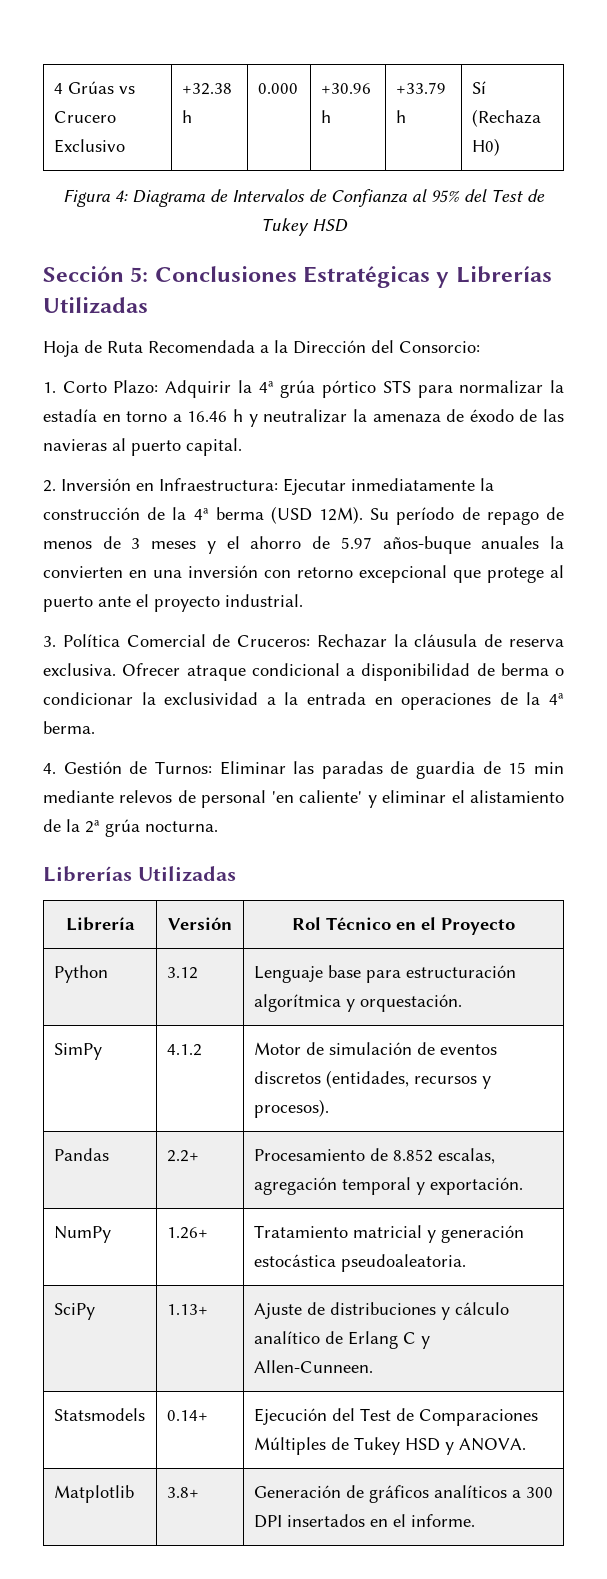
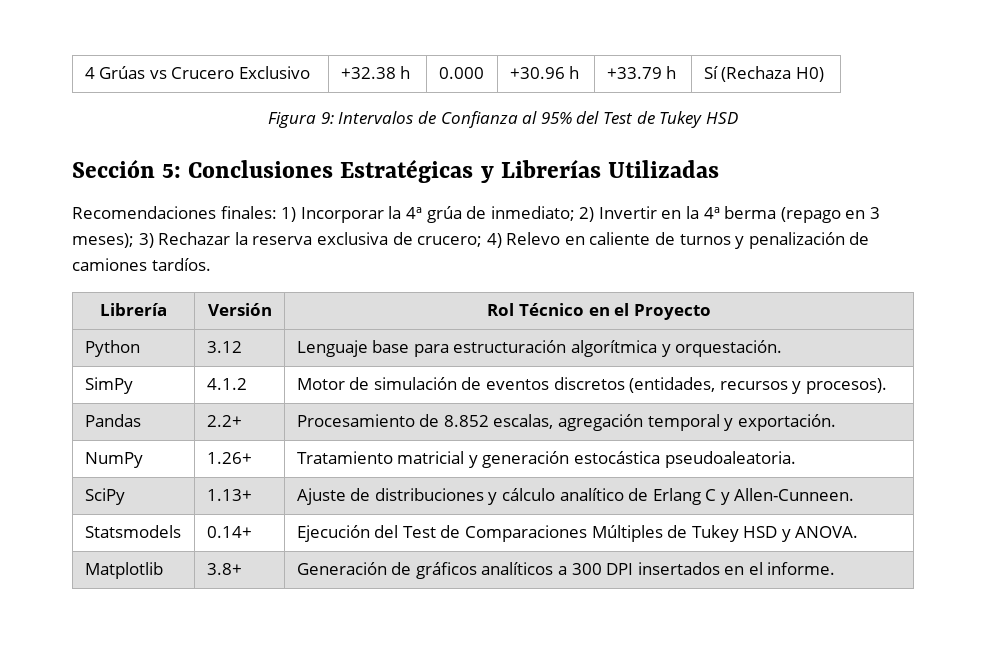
- Figura 4: Diagrama de Intervalos de Confianza al 95% del Test de Tukey HSD
+ Figura 9: Intervalos de Confianza al 95% del Test de Tukey HSD
- Hoja de Ruta Recomendada a la Dirección del Consorcio:
- 1. Corto Plazo: Adquirir la 4ª grúa pórtico STS para normalizar la estadía en torno a 16.46 h y neutralizar la amenaza de éxodo de las navieras al puerto capital.
- 2. Inversión en Infraestructura: Ejecutar inmediatamente la construcción de la 4ª berma (USD 12M). Su período de repago de menos de 3 meses y el ahorro de 5.97 años-buque anuales la convierten en una inversión con retorno excepcional que protege al puerto ante el proyecto industrial.
- 3. Política Comercial de Cruceros: Rechazar la cláusula de reserva exclusiva. Ofrecer atraque condicional a disponibilidad de berma o condicionar la exclusividad a la entrada en operaciones de la 4ª berma.
- 4. Gestión de Turnos: Eliminar las paradas de guardia de 15 min mediante relevos de personal 'en caliente' y eliminar el alistamiento de la 2ª grúa nocturna.
- Librerías Utilizadas
+ Recomendaciones finales: 1) Incorporar la 4ª grúa de inmediato; 2) Invertir en la 4ª berma (repago en 3 meses); 3) Rechazar la reserva exclusiva de crucero; 4) Relevo en caliente de turnos y penalización de camiones tardíos.

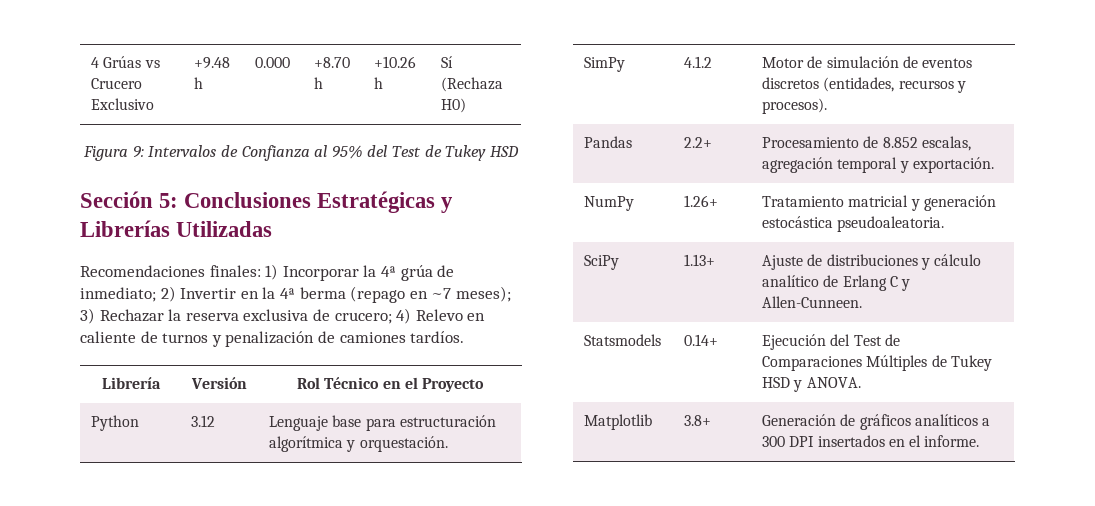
- 4 Grúas vs Crucero Exclusivo | +32.38 h | 0.000 | +30.96 h | +33.79 h | Sí (Rechaza H0)
+ 4 Grúas vs Crucero Exclusivo | +9.48 h | 0.000 | +8.70 h | +10.26 h | Sí (Rechaza H0)
- Recomendaciones finales: 1) Incorporar la 4ª grúa de inmediato; 2) Invertir en la 4ª berma (repago en 3 meses); 3) Rechazar la reserva exclusiva de crucero; 4) Relevo en caliente de turnos y penalización de camiones tardíos.
+ Recomendaciones finales: 1) Incorporar la 4ª grúa de inmediato; 2) Invertir en la 4ª berma (repago en ~7 meses); 3) Rechazar la reserva exclusiva de crucero; 4) Relevo en caliente de turnos y penalización de camiones tardíos.

